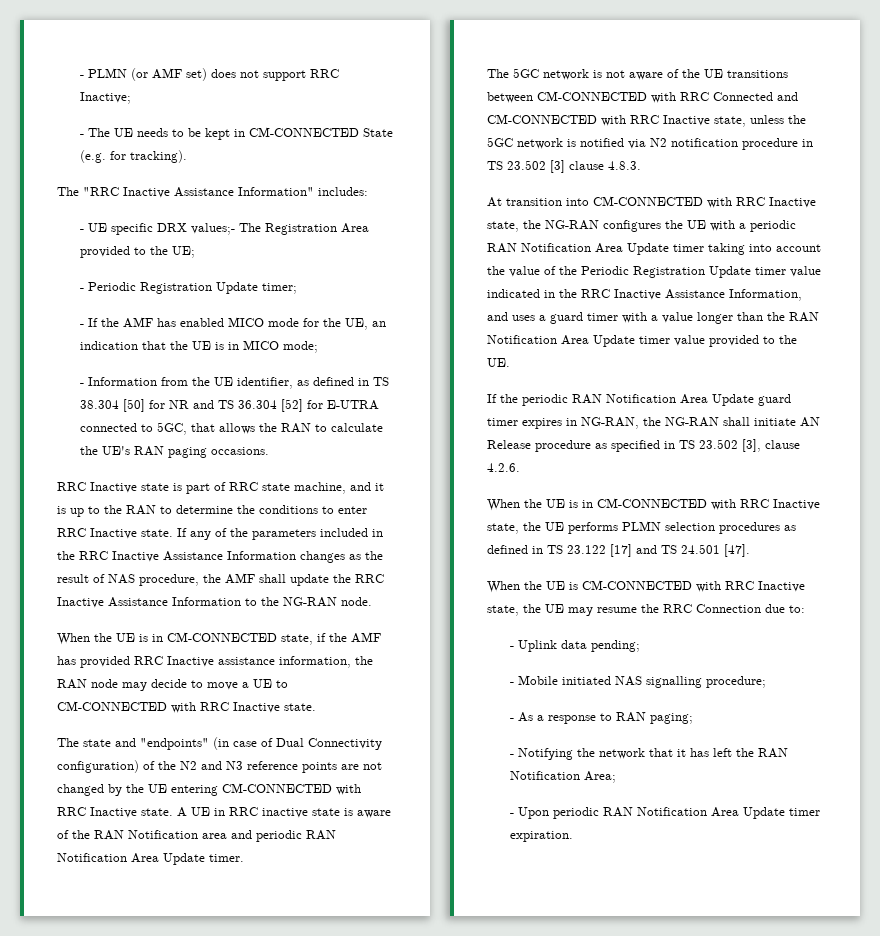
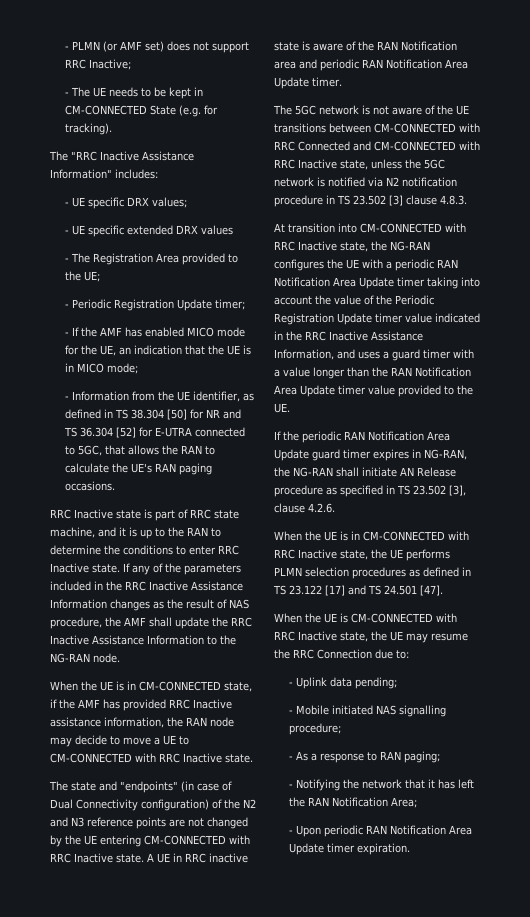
- - UE specific DRX values;- The Registration Area provided to the UE;
+ - UE specific DRX values;
+ - UE specific extended DRX values
+ - The Registration Area provided to the UE;

